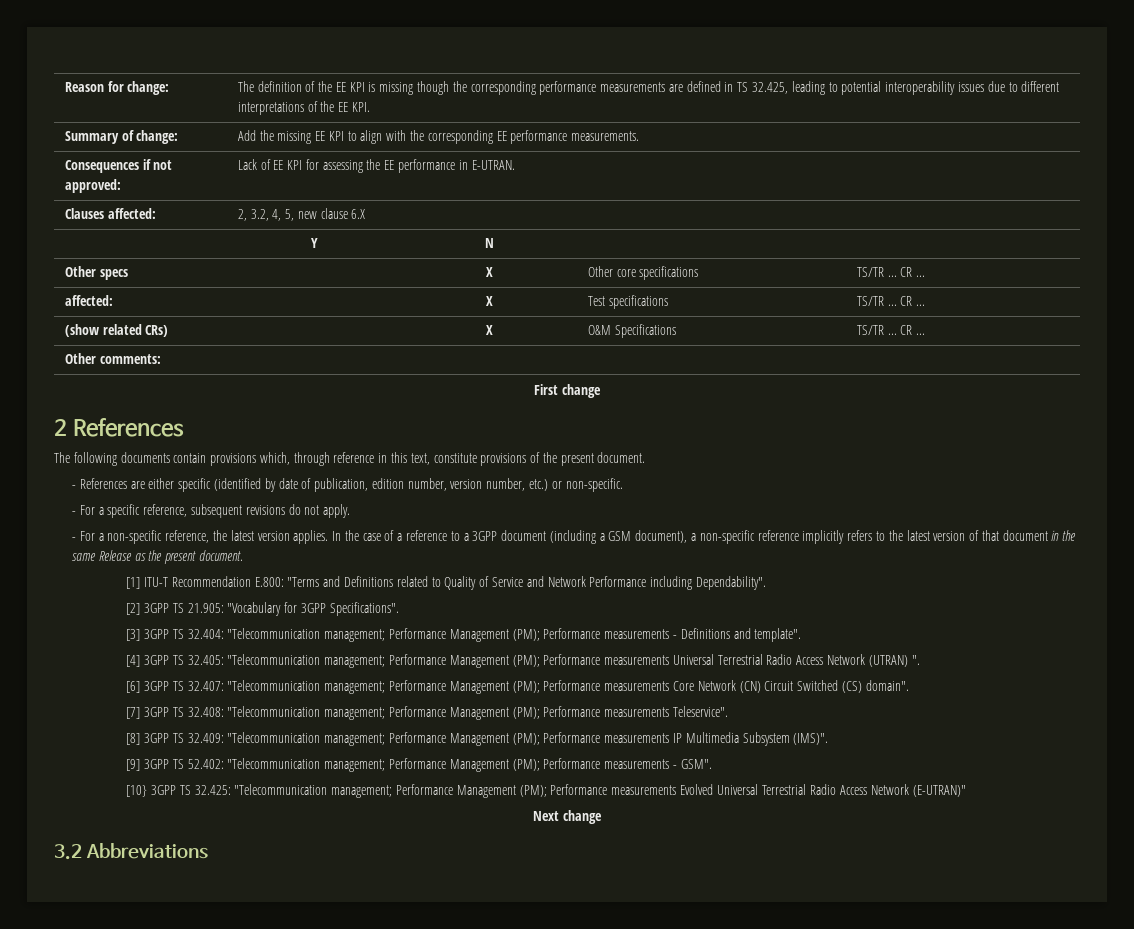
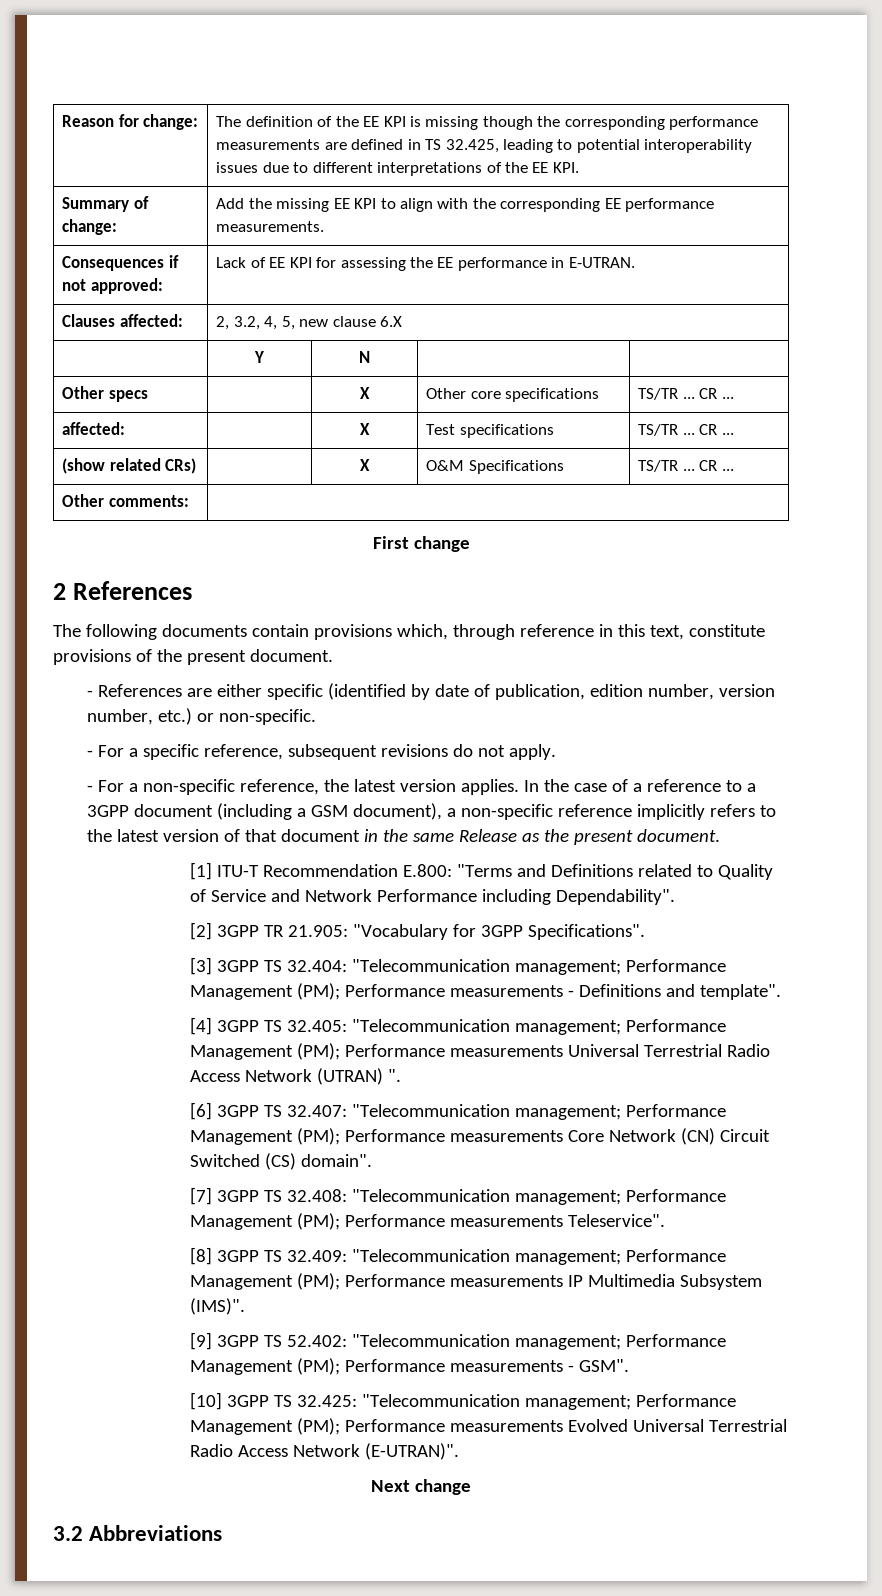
- [2] 3GPP TS 21.905: "Vocabulary for 3GPP Specifications".
+ [2] 3GPP TR 21.905: "Vocabulary for 3GPP Specifications".
- [10} 3GPP TS 32.425: "Telecommunication management; Performance Management (PM); Performance measurements Evolved Universal Terrestrial Radio Access Network (E-UTRAN)"
+ [10] 3GPP TS 32.425: "Telecommunication management; Performance Management (PM); Performance measurements Evolved Universal Terrestrial Radio Access Network (E-UTRAN)".

